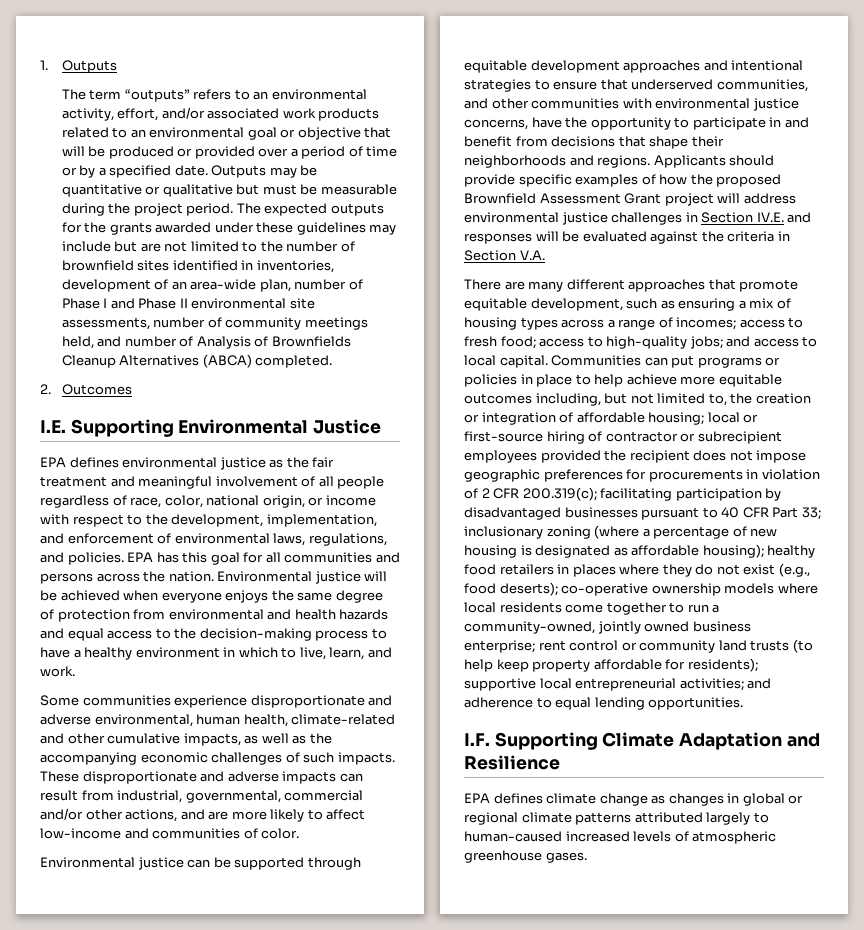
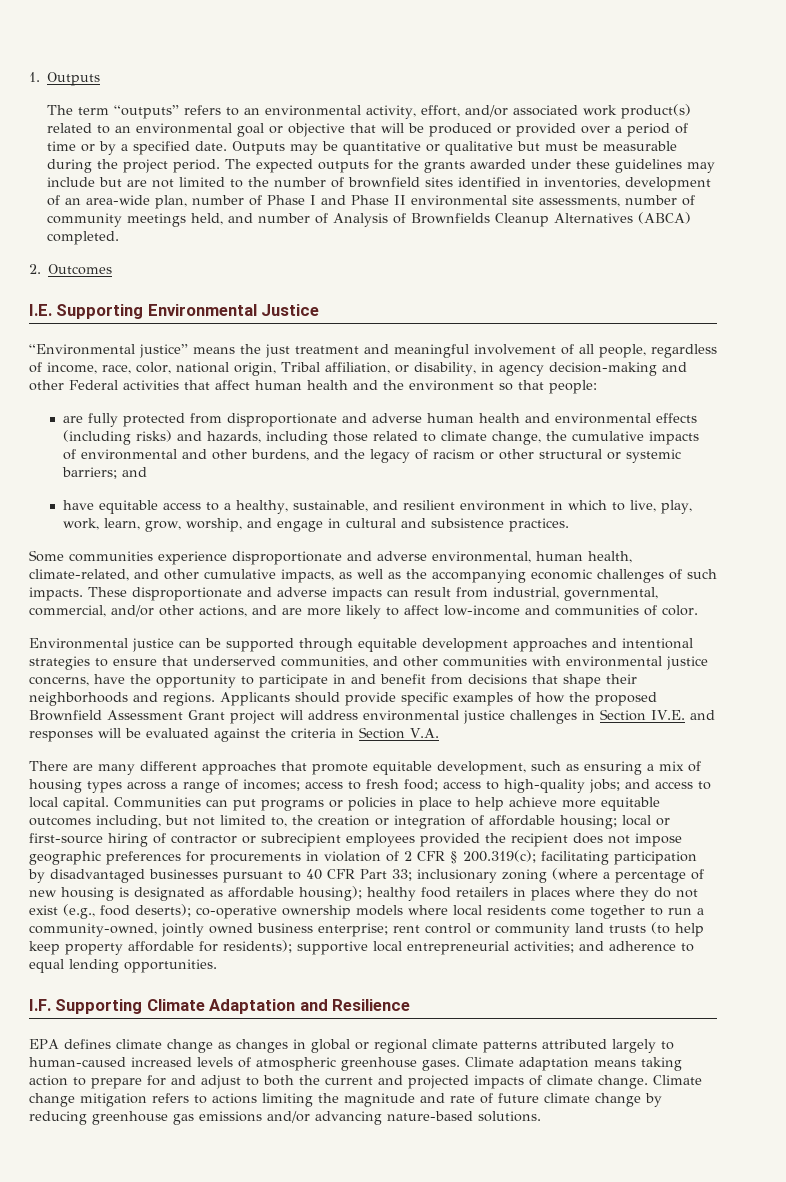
- The term “outputs” refers to an environmental activity, effort, and/or associated work products related to an environmental goal or objective that will be produced or provided over a period of time or by a specified date.
+ The term “outputs” refers to an environmental activity, effort, and/or associated work product(s) related to an environmental goal or objective that will be produced or provided over a period of time or by a specified date.
- EPA defines environmental justice as the fair treatment and meaningful involvement of all people regardless of race, color, national origin, or income with respect to the development, implementation, and enforcement of environmental laws, regulations, and policies. EPA has this goal for all communities and persons across the nation. Environmental justice will be achieved when everyone enjoys the same degree of protection from environmental and health hazards and equal access to the decision-making process to have a healthy environment in which to live, learn, and work.
+ “Environmental justice” means the just treatment and meaningful involvement of all people, regardless of income, race, color, national origin, Tribal affiliation, or disability, in agency decision-making and other Federal activities that affect human health and the environment so that people:
+ are fully protected from disproportionate and adverse human health and environmental effects (including risks) and hazards, including those related to climate change, the cumulative impacts of environmental and other burdens, and the legacy of racism or other structural or systemic barriers; and
+ have equitable access to a healthy, sustainable, and resilient environment in which to live, play, work, learn, grow, worship, and engage in cultural and subsistence practices.
- Some communities experience disproportionate and adverse environmental, human health, climate-related and other cumulative impacts, as well as the accompanying economic challenges of such impacts.
+ Some communities experience disproportionate and adverse environmental, human health, climate-related, and other cumulative impacts, as well as the accompanying economic challenges of such impacts.
- These disproportionate and adverse impacts can result from industrial, governmental, commercial and/or other actions, and are more likely to affect low-income and communities of color.
+ These disproportionate and adverse impacts can result from industrial, governmental, commercial, and/or other actions, and are more likely to affect low-income and communities of color.
- local or first-source hiring of contractor or subrecipient employees provided the recipient does not impose geographic preferences for procurements in violation of 2 CFR 200.319(c);
+ local or first-source hiring of contractor or subrecipient employees provided the recipient does not impose geographic preferences for procurements in violation of 2 CFR § 200.319(c);
+ Climate adaptation means taking action to prepare for and adjust to both the current and projected impacts of climate change. Climate change mitigation refers to actions limiting the magnitude and rate of future climate change by reducing greenhouse gas emissions and/or advancing nature-based solutions.

